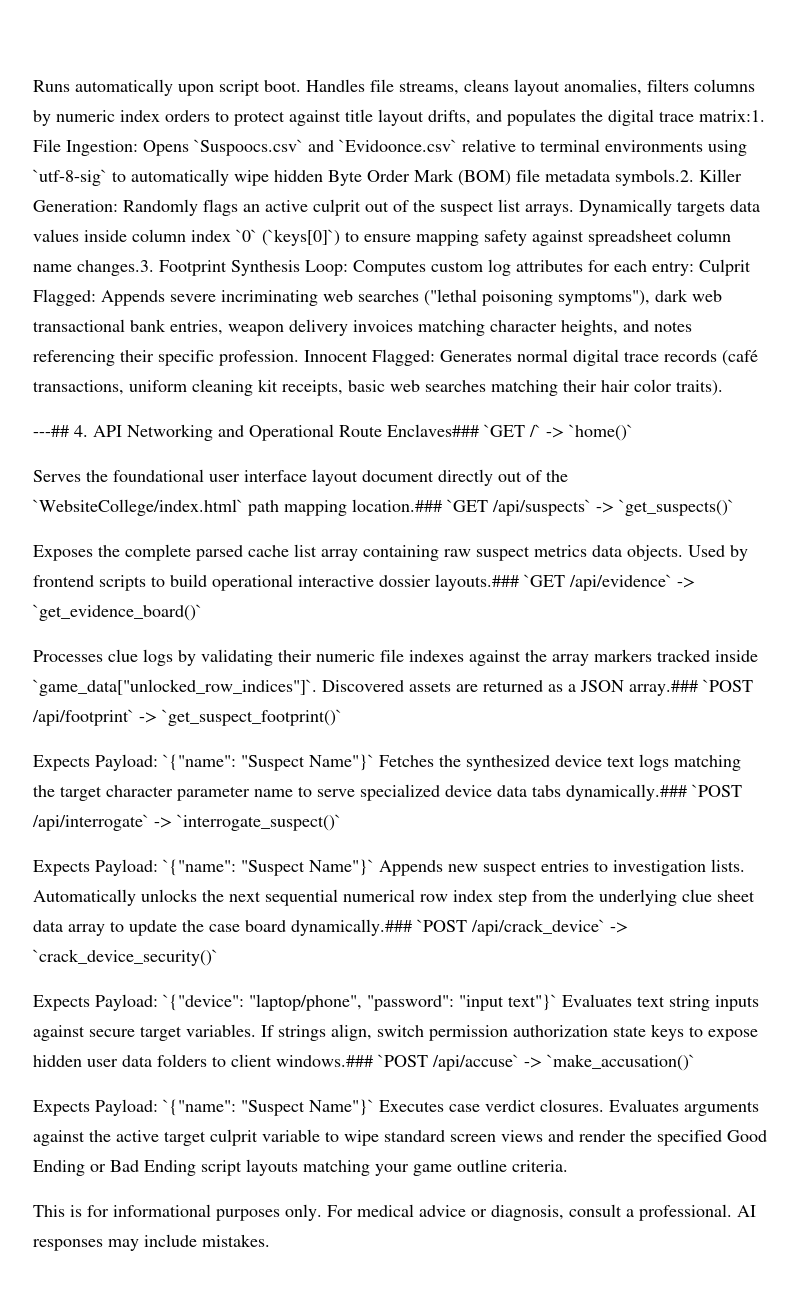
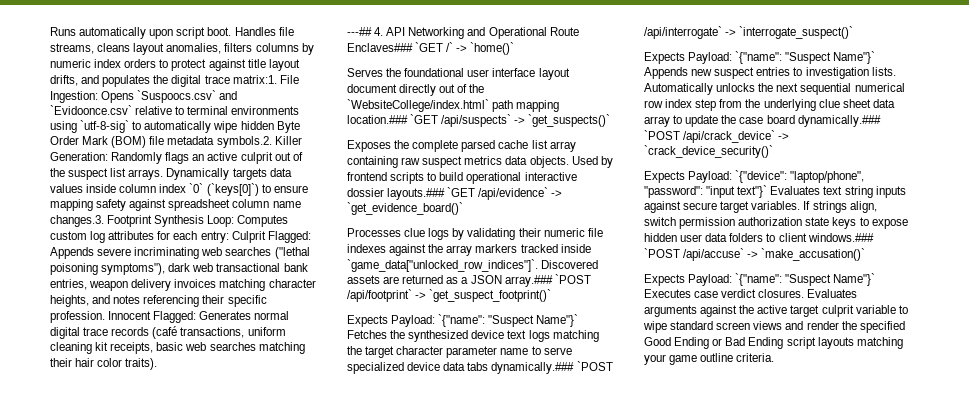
- This is for informational purposes only. For medical advice or diagnosis, consult a professional. AI responses may include mistakes.

